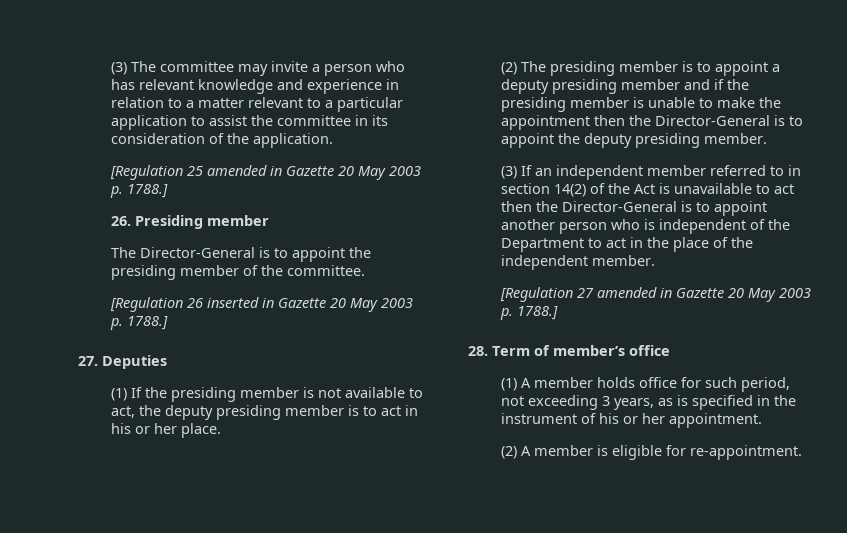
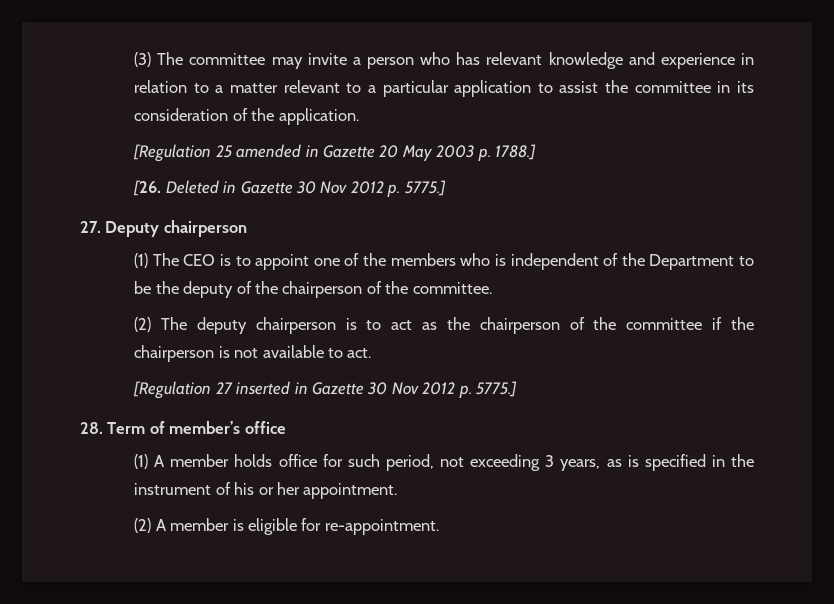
- 26. Presiding member
- The Director-General is to appoint the presiding member of the committee.
- [Regulation 26 inserted in Gazette 20 May 2003 p. 1788.]
- 27. Deputies
- (1) If the presiding member is not available to act, the deputy presiding member is to act in his or her place.
- (2) The presiding member is to appoint a deputy presiding member and if the presiding member is unable to make the appointment then the Director-General is to appoint the deputy presiding member.
- (3) If an independent member referred to in section 14(2) of the Act is unavailable to act then the Director-General is to appoint another person who is independent of the Department to act in the place of the independent member.
+ [26. Deleted in Gazette 30 Nov 2012 p. 5775.]
+ 27. Deputy chairperson
+ (1) The CEO is to appoint one of the members who is independent of the Department to be the deputy of the chairperson of the committee.
+ (2) The deputy chairperson is to act as the chairperson of the committee if the chairperson is not available to act.
- [Regulation 27 amended in Gazette 20 May 2003 p. 1788.]
+ [Regulation 27 inserted in Gazette 30 Nov 2012 p. 5775.]

